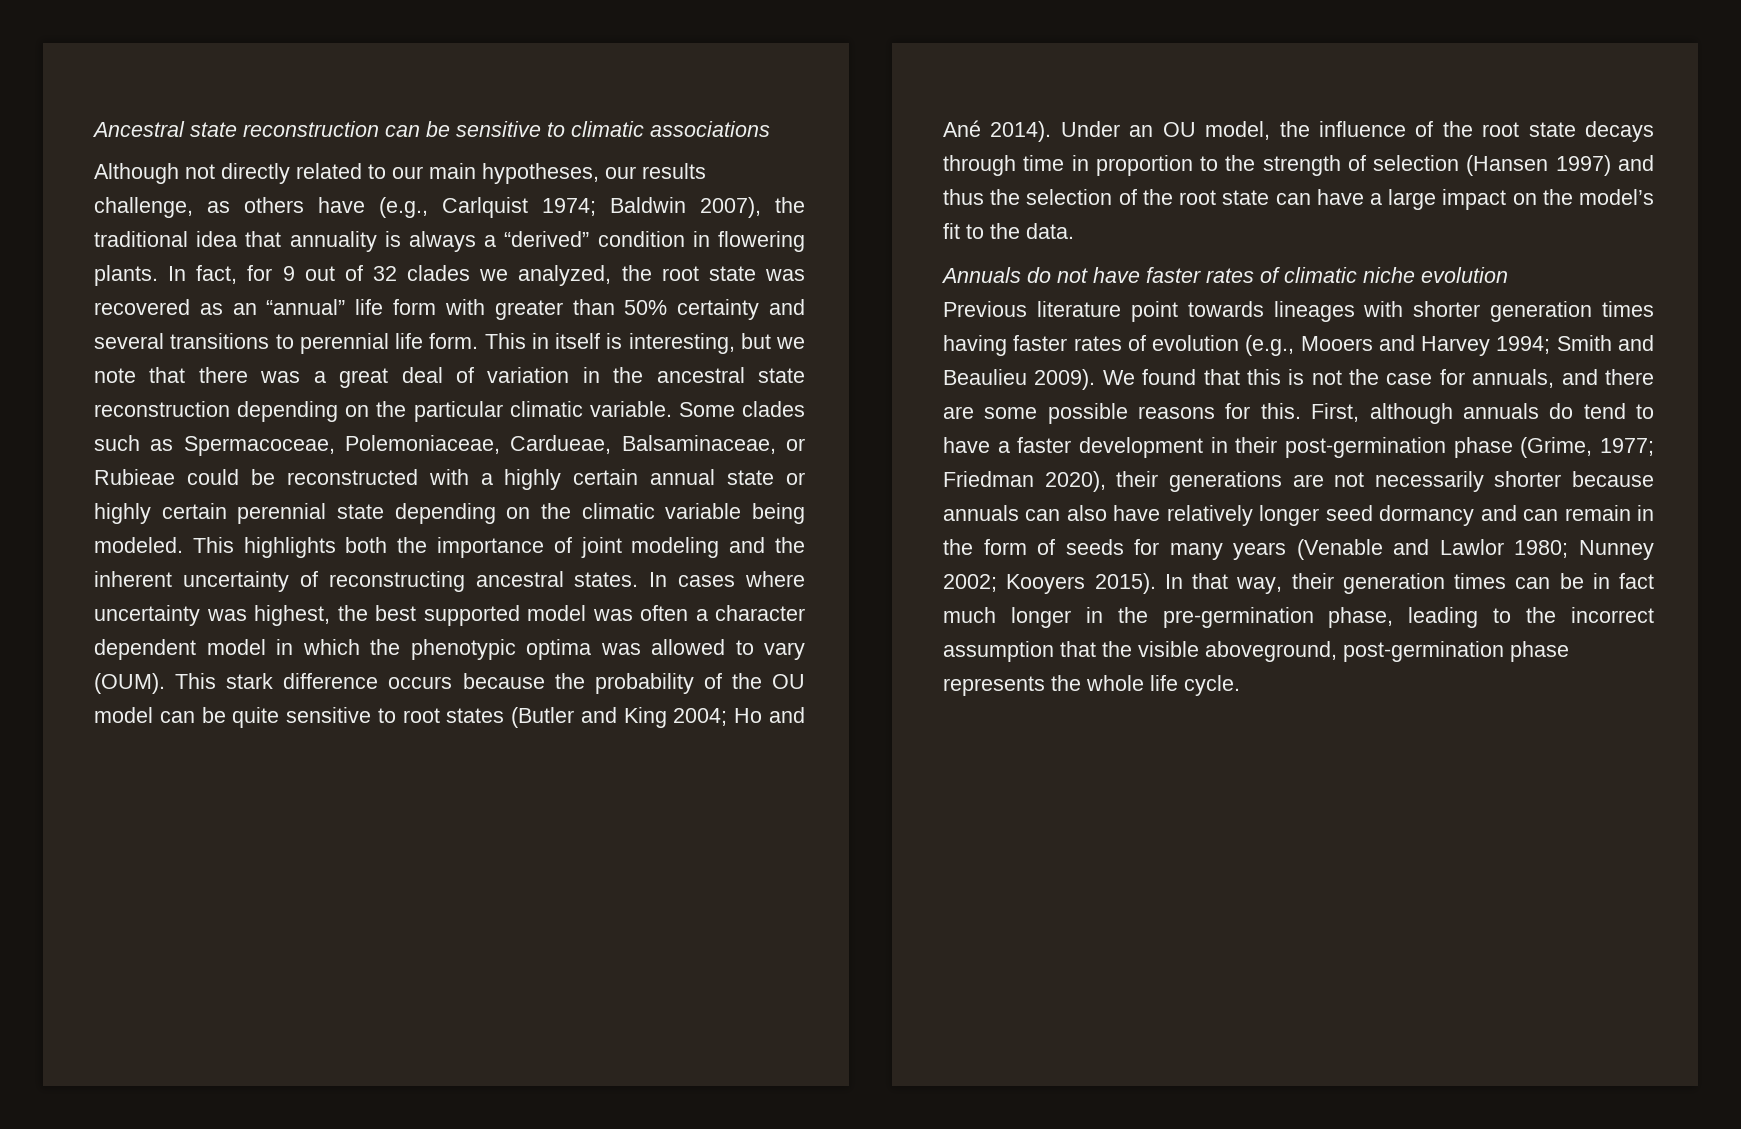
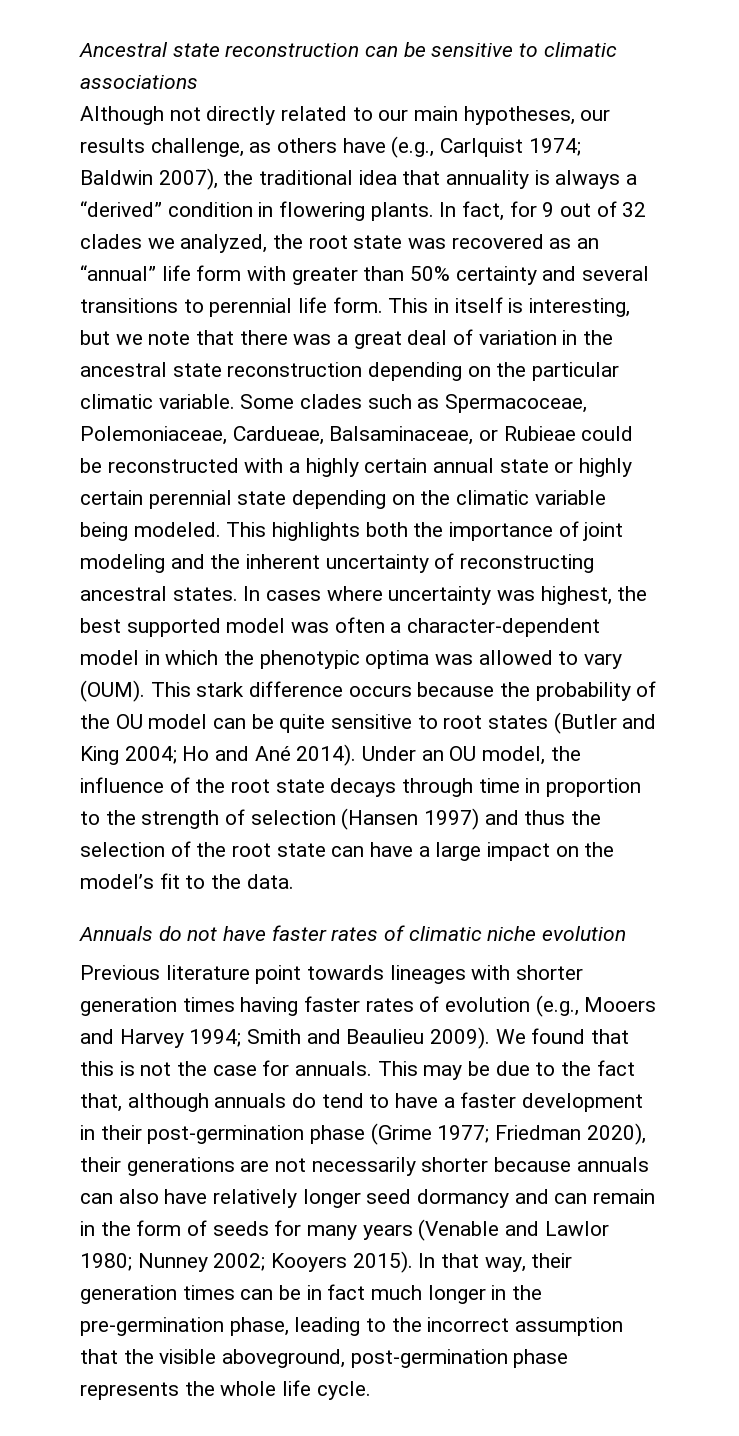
- In cases where uncertainty was highest, the best supported model was often a character dependent model in which the phenotypic optima was allowed to vary (OUM).
+ In cases where uncertainty was highest, the best supported model was often a character-dependent model in which the phenotypic optima was allowed to vary (OUM).
- We found that this is not the case for annuals, and there are some possible reasons for this. First, although annuals do tend to have a faster development in their post-germination phase (Grime, 1977; Friedman 2020), their generations are not necessarily shorter because annuals can also have relatively longer seed dormancy and can remain in the form of seeds for many years (Venable and Lawlor 1980; Nunney 2002; Kooyers 2015).
+ We found that this is not the case for annuals. This may be due to the fact that, although annuals do tend to have a faster development in their post-germination phase (Grime 1977; Friedman 2020), their generations are not necessarily shorter because annuals can also have relatively longer seed dormancy and can remain in the form of seeds for many years (Venable and Lawlor 1980; Nunney 2002; Kooyers 2015).

